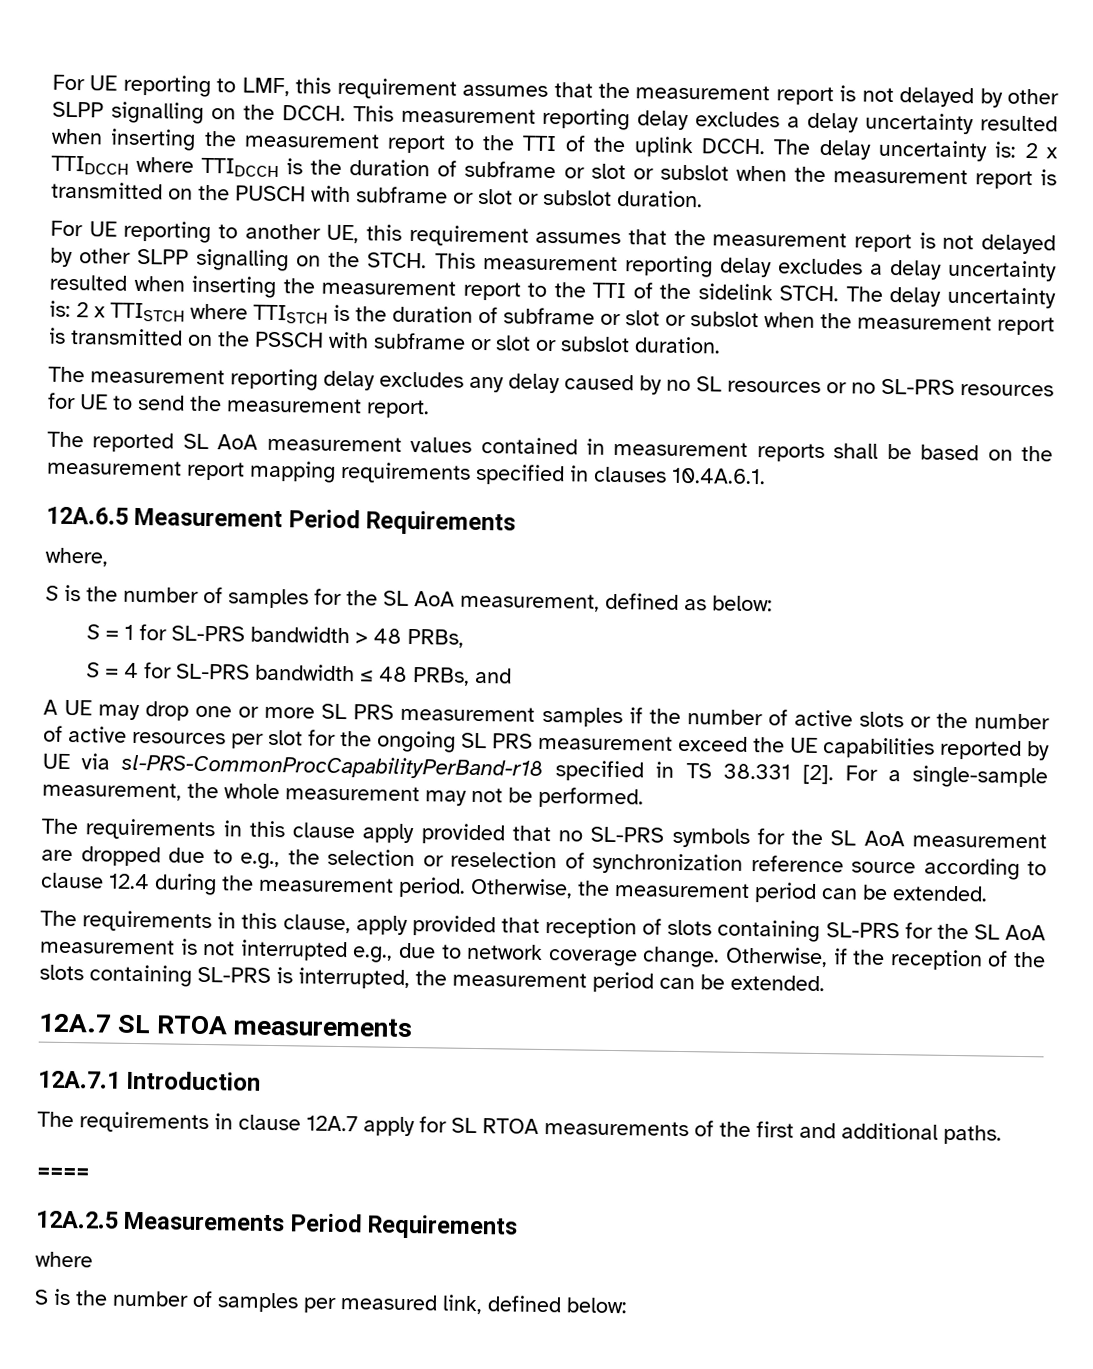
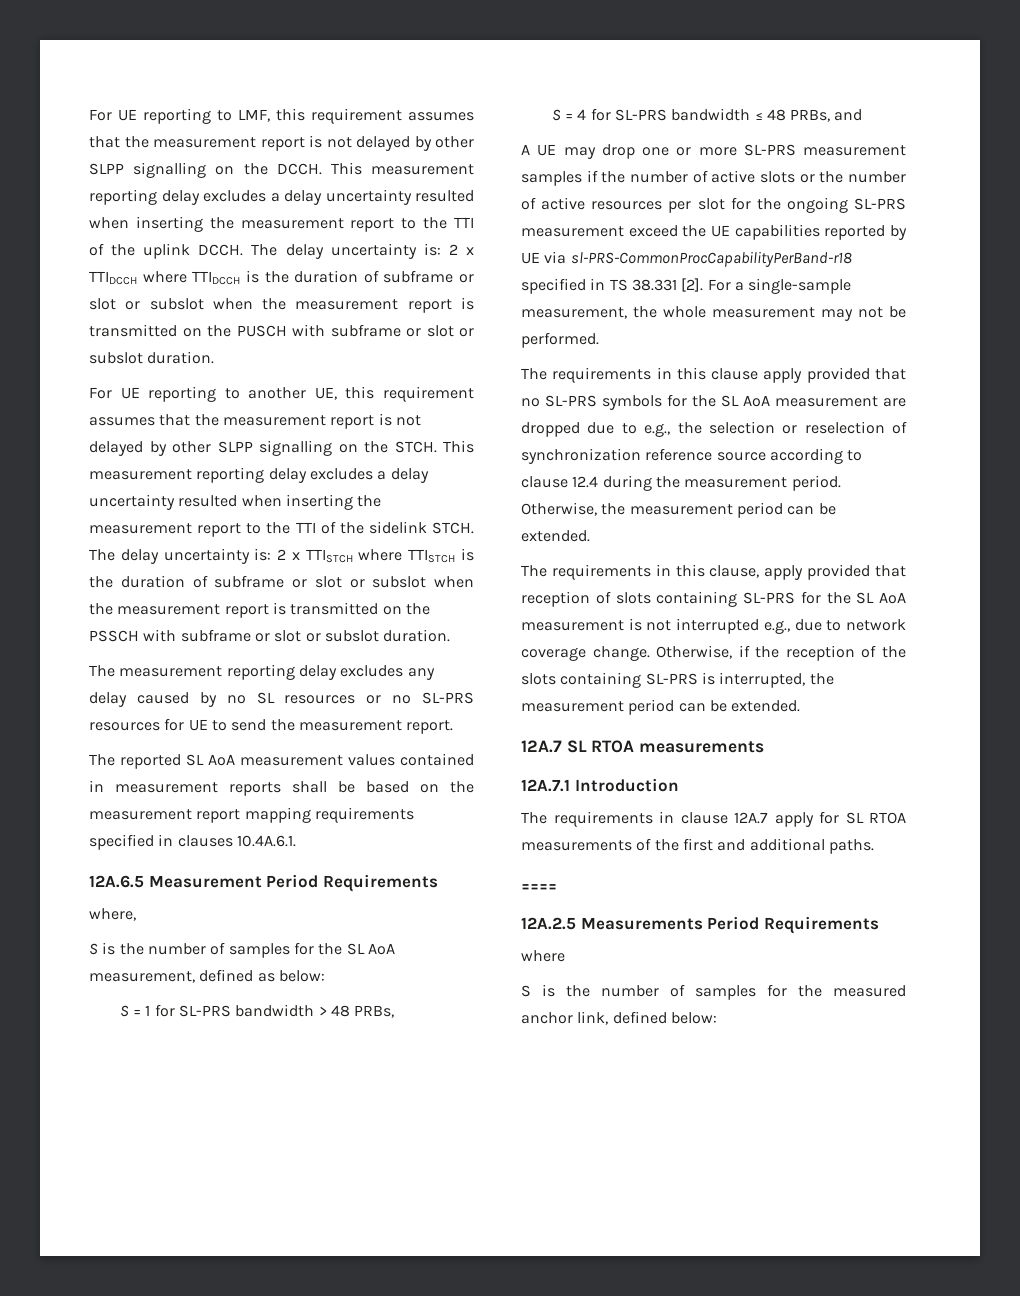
- A UE may drop one or more SL PRS measurement samples if the number of active slots or the number of active resources per slot for the ongoing SL PRS measurement exceed the UE capabilities reported by UE via sl-PRS-CommonProcCapabilityPerBand-r18 specified in TS 38.331 [2].
+ A UE may drop one or more SL-PRS measurement samples if the number of active slots or the number of active resources per slot for the ongoing SL-PRS measurement exceed the UE capabilities reported by UE via sl-PRS-CommonProcCapabilityPerBand-r18 specified in TS 38.331 [2].
- S is the number of samples per measured link, defined below:
+ S is the number of samples for the measured anchor link, defined below:

